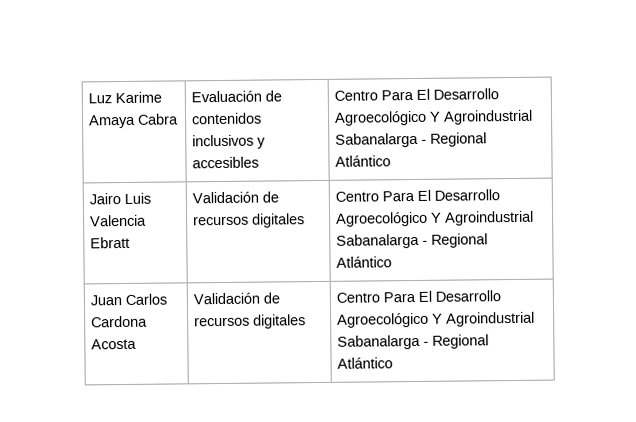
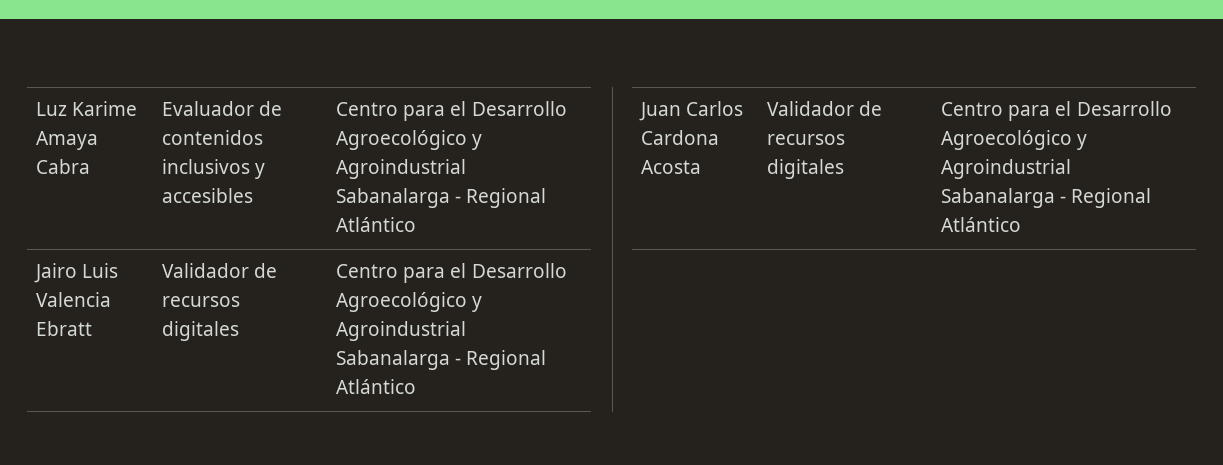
- Luz Karime Amaya Cabra | Evaluación de contenidos inclusivos y accesibles | Centro Para El Desarrollo Agroecológico Y Agroindustrial Sabanalarga - Regional Atlántico
+ Luz Karime Amaya Cabra | Evaluador de contenidos inclusivos y accesibles | Centro para el Desarrollo Agroecológico y Agroindustrial Sabanalarga - Regional Atlántico
- Jairo Luis Valencia Ebratt | Validación de recursos digitales | Centro Para El Desarrollo Agroecológico Y Agroindustrial Sabanalarga - Regional Atlántico
+ Jairo Luis Valencia Ebratt | Validador de recursos digitales | Centro para el Desarrollo Agroecológico y Agroindustrial Sabanalarga - Regional Atlántico
- Juan Carlos Cardona Acosta | Validación de recursos digitales | Centro Para El Desarrollo Agroecológico Y Agroindustrial Sabanalarga - Regional Atlántico
+ Juan Carlos Cardona Acosta | Validador de recursos digitales | Centro para el Desarrollo Agroecológico y Agroindustrial Sabanalarga - Regional Atlántico

